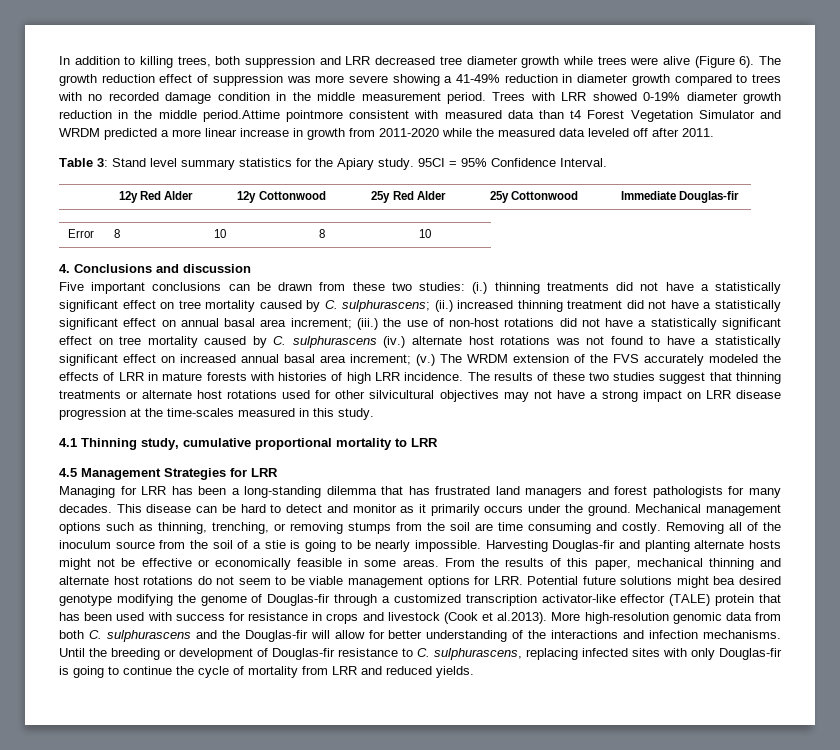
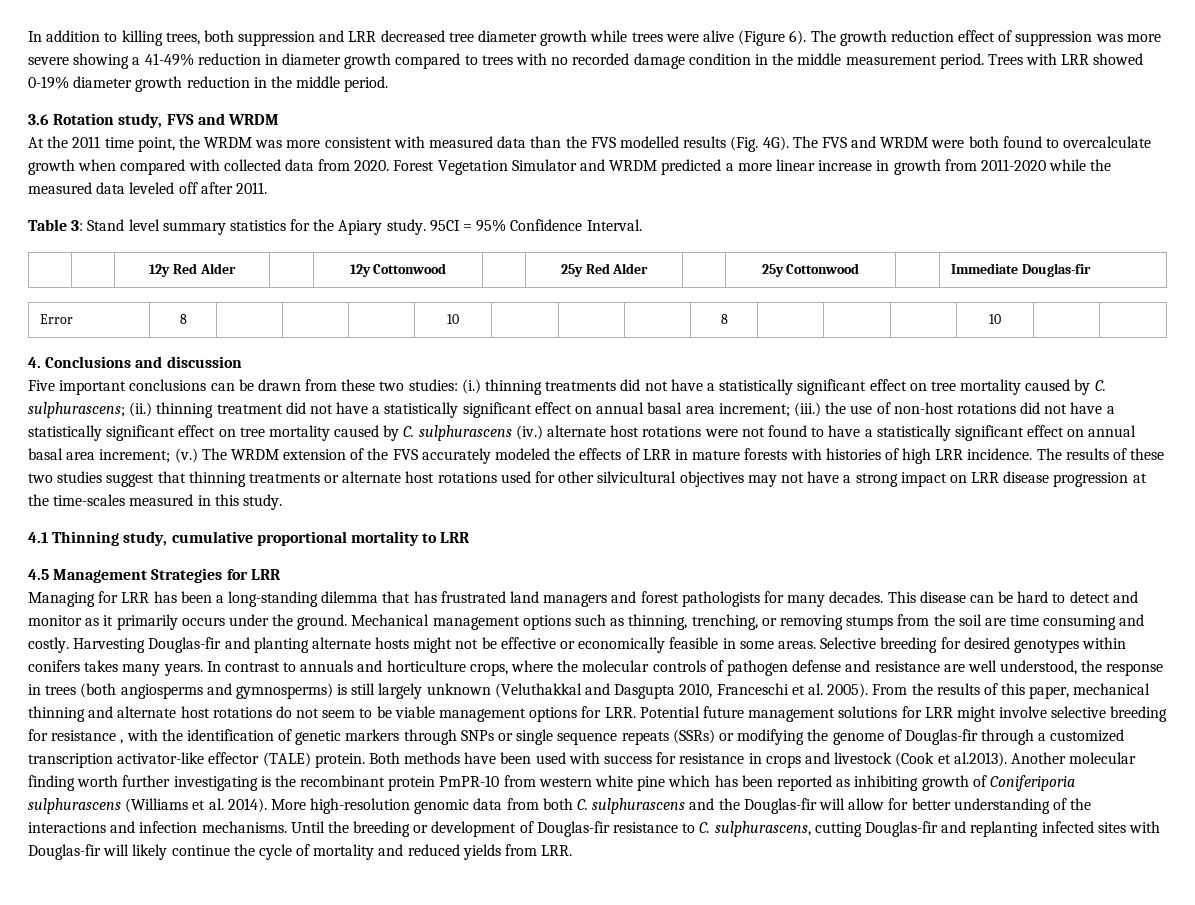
- Trees with LRR showed 0-19% diameter growth reduction in the middle period.Attime pointmore consistent with measured data than t4 Forest Vegetation Simulator and WRDM predicted a more linear increase in growth from 2011-2020 while the measured data leveled off after 2011.
+ Trees with LRR showed 0-19% diameter growth reduction in the middle period.
+ 3.6 Rotation study, FVS and WRDM
+ At the 2011 time point, the WRDM was more consistent with measured data than the FVS modelled results (Fig. 4G). The FVS and WRDM were both found to overcalculate growth when compared with collected data from 2020. Forest Vegetation Simulator and WRDM predicted a more linear increase in growth from 2011-2020 while the measured data leveled off after 2011.
- (ii.) increased thinning treatment did not have a statistically significant effect on annual basal area increment;
+ (ii.) thinning treatment did not have a statistically significant effect on annual basal area increment;
- (iii.) the use of non-host rotations did not have a statistically significant effect on tree mortality caused by C. sulphurascens (iv.) alternate host rotations was not found to have a statistically significant effect on increased annual basal area increment;
+ (iii.) the use of non-host rotations did not have a statistically significant effect on tree mortality caused by C. sulphurascens (iv.) alternate host rotations were not found to have a statistically significant effect on annual basal area increment;
- Removing all of the inoculum source from the soil of a stie is going to be nearly impossible.
+ Selective breeding for desired genotypes within conifers takes many years. In contrast to annuals and horticulture crops, where the molecular controls of pathogen defense and resistance are well understood, the response in trees (both angiosperms and gymnosperms) is still largely unknown (Veluthakkal and Dasgupta 2010, Franceschi et al. 2005).
- From the results of this paper, mechanical thinning and alternate host rotations do not seem to be viable management options for LRR. Potential future solutions might bea desired genotype modifying the genome of Douglas-fir through a customized transcription activator-like effector (TALE) protein that has been used with success for resistance in crops and livestock (Cook et al.2013). More high-resolution genomic data from both C. sulphurascens and the Douglas-fir will allow for better understanding of the interactions and infection mechanisms.
+ From the results of this paper, mechanical thinning and alternate host rotations do not seem to be viable management options for LRR. Potential future management solutions for LRR might involve selective breeding for resistance , with the identification of genetic markers through SNPs or single sequence repeats (SSRs) or modifying the genome of Douglas-fir through a customized transcription activator-like effector (TALE) protein. Both methods have been used with success for resistance in crops and livestock (Cook et al.2013). Another molecular finding worth further investigating is the recombinant protein PmPR-10 from western white pine which has been reported as inhibiting growth of Coniferiporia sulphurascens (Williams et al. 2014). More high-resolution genomic data from both C. sulphurascens and the Douglas-fir will allow for better understanding of the interactions and infection mechanisms.
- Until the breeding or development of Douglas-fir resistance to C. sulphurascens, replacing infected sites with only Douglas-fir is going to continue the cycle of mortality from LRR and reduced yields.
+ Until the breeding or development of Douglas-fir resistance to C. sulphurascens, cutting Douglas-fir and replanting infected sites with Douglas-fir will likely continue the cycle of mortality and reduced yields from LRR.

